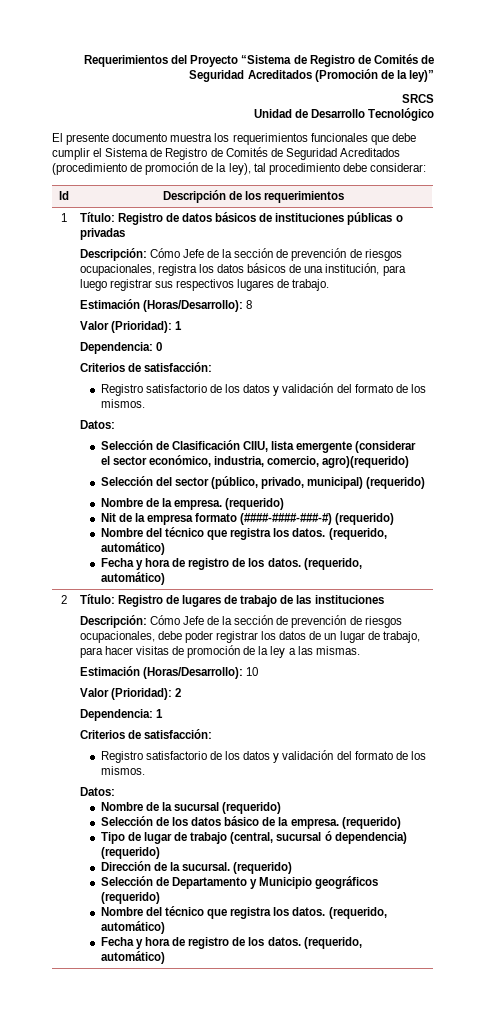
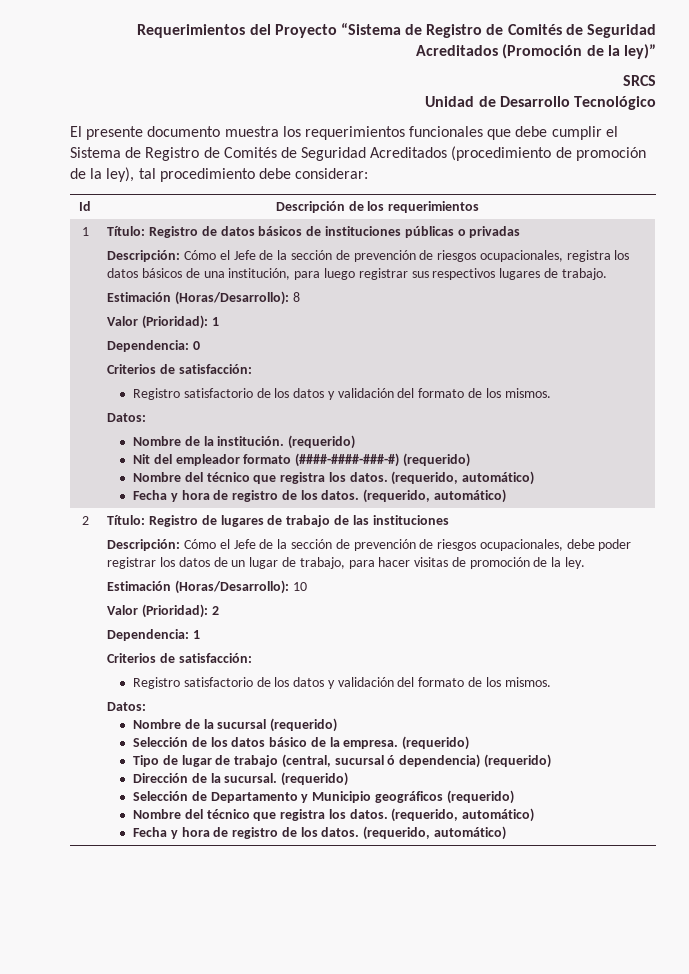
- Descripción: Cómo Jefe de la sección de prevención de riesgos ocupacionales, registra los datos básicos de una institución, para luego registrar sus respectivos lugares de trabajo.
+ Descripción: Cómo el Jefe de la sección de prevención de riesgos ocupacionales, registra los datos básicos de una institución, para luego registrar sus respectivos lugares de trabajo.
- Selección de Clasificación CIIU, lista emergente (considerar el sector económico, industria, comercio, agro)(requerido)
- Selección del sector (público, privado, municipal) (requerido)
- Nombre de la empresa.
+ Nombre de la institución.
- Nit de la empresa formato (####-####-###-#) (requerido)
+ Nit del empleador formato (####-####-###-#) (requerido)
- Descripción: Cómo Jefe de la sección de prevención de riesgos ocupacionales, debe poder registrar los datos de un lugar de trabajo, para hacer visitas de promoción de la ley a las mismas.
+ Descripción: Cómo el Jefe de la sección de prevención de riesgos ocupacionales, debe poder registrar los datos de un lugar de trabajo, para hacer visitas de promoción de la ley.

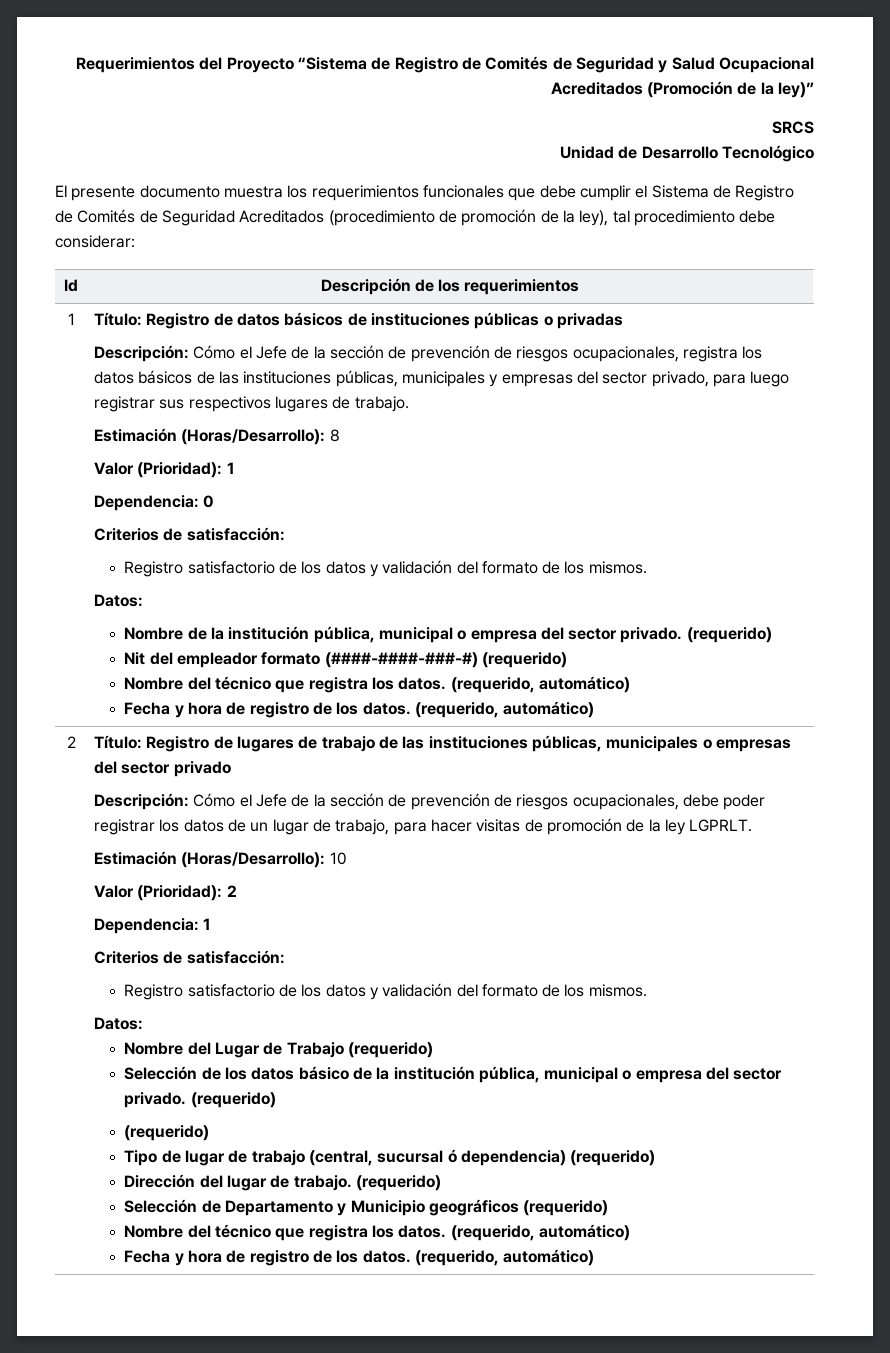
- Requerimientos del Proyecto “Sistema de Registro de Comités de Seguridad Acreditados (Promoción de la ley)”
+ Requerimientos del Proyecto “Sistema de Registro de Comités de Seguridad y Salud Ocupacional Acreditados (Promoción de la ley)”
- Descripción: Cómo el Jefe de la sección de prevención de riesgos ocupacionales, registra los datos básicos de una institución, para luego registrar sus respectivos lugares de trabajo.
+ Descripción: Cómo el Jefe de la sección de prevención de riesgos ocupacionales, registra los datos básicos de las instituciones públicas, municipales y empresas del sector privado, para luego registrar sus respectivos lugares de trabajo.
- Nombre de la institución.
+ Nombre de la institución pública, municipal o empresa del sector privado.
- Título: Registro de lugares de trabajo de las instituciones
+ Título: Registro de lugares de trabajo de las instituciones públicas, municipales o empresas del sector privado
- Descripción: Cómo el Jefe de la sección de prevención de riesgos ocupacionales, debe poder registrar los datos de un lugar de trabajo, para hacer visitas de promoción de la ley.
+ Descripción: Cómo el Jefe de la sección de prevención de riesgos ocupacionales, debe poder registrar los datos de un lugar de trabajo, para hacer visitas de promoción de la ley LGPRLT.
- Nombre de la sucursal (requerido)
+ Nombre del Lugar de Trabajo (requerido)
- Selección de los datos básico de la empresa. (requerido)
+ Selección de los datos básico de la institución pública, municipal o empresa del sector privado. (requerido)
+ (requerido)
- Dirección de la sucursal.
+ Dirección del lugar de trabajo.

